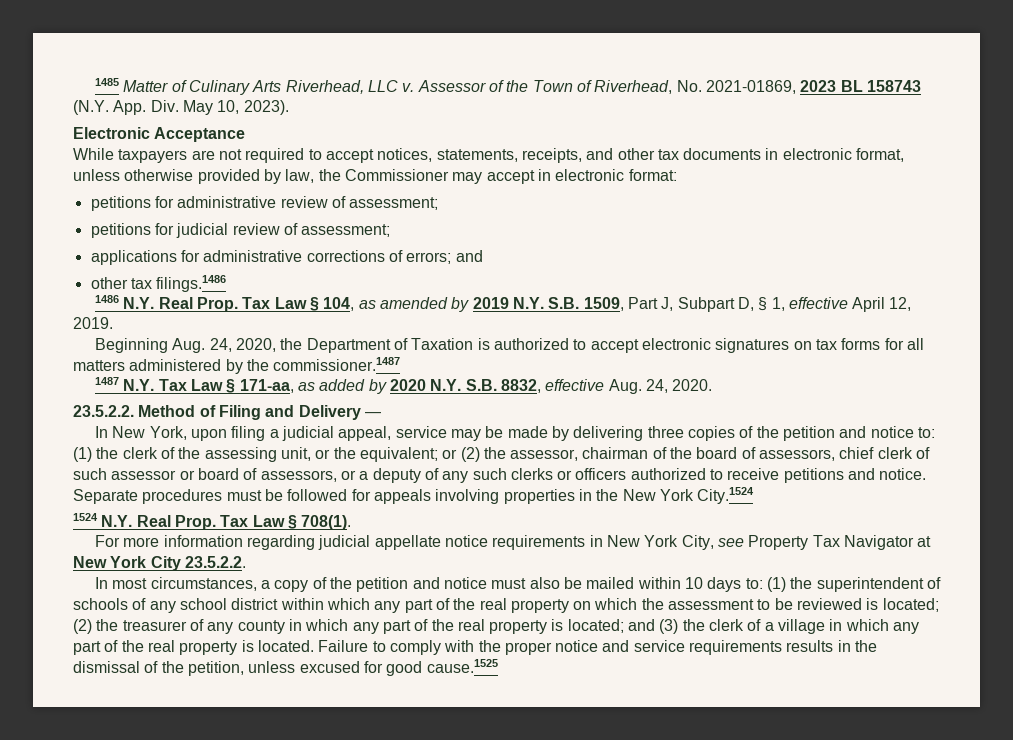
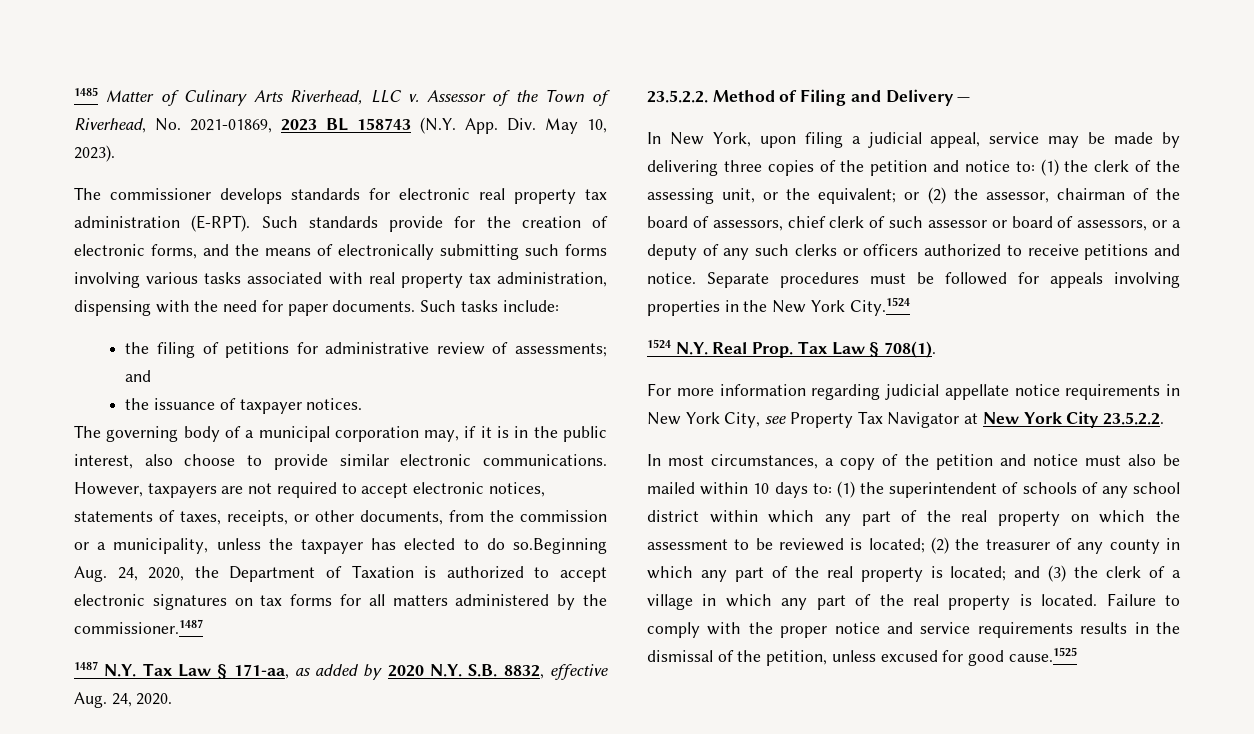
- Electronic Acceptance
- While taxpayers are not required to accept notices, statements, receipts, and other tax documents in electronic format, unless otherwise provided by law, the Commissioner may accept in electronic format:
- petitions for administrative review of assessment;
- petitions for judicial review of assessment;
- applications for administrative corrections of errors; and
- other tax filings.1486
- 1486 N.Y. Real Prop. Tax Law § 104, as amended by 2019 N.Y. S.B. 1509, Part J, Subpart D, § 1, effective April 12, 2019.
- Beginning Aug. 24, 2020, the Department of Taxation is authorized to accept electronic signatures on tax forms for all matters administered by the commissioner.1487
+ The commissioner develops standards for electronic real property tax administration (E-RPT). Such standards provide for the creation of electronic forms, and the means of electronically submitting such forms involving various tasks associated with real property tax administration, dispensing with the need for paper documents. Such tasks include:
+ the filing of petitions for administrative review of assessments; and
+ the issuance of taxpayer notices.
+ The governing body of a municipal corporation may, if it is in the public interest, also choose to provide similar electronic communications. However, taxpayers are not required to accept electronic notices, statements of taxes, receipts, or other documents, from the commission or a municipality, unless the taxpayer has elected to do so.Beginning Aug. 24, 2020, the Department of Taxation is authorized to accept electronic signatures on tax forms for all matters administered by the commissioner.1487

